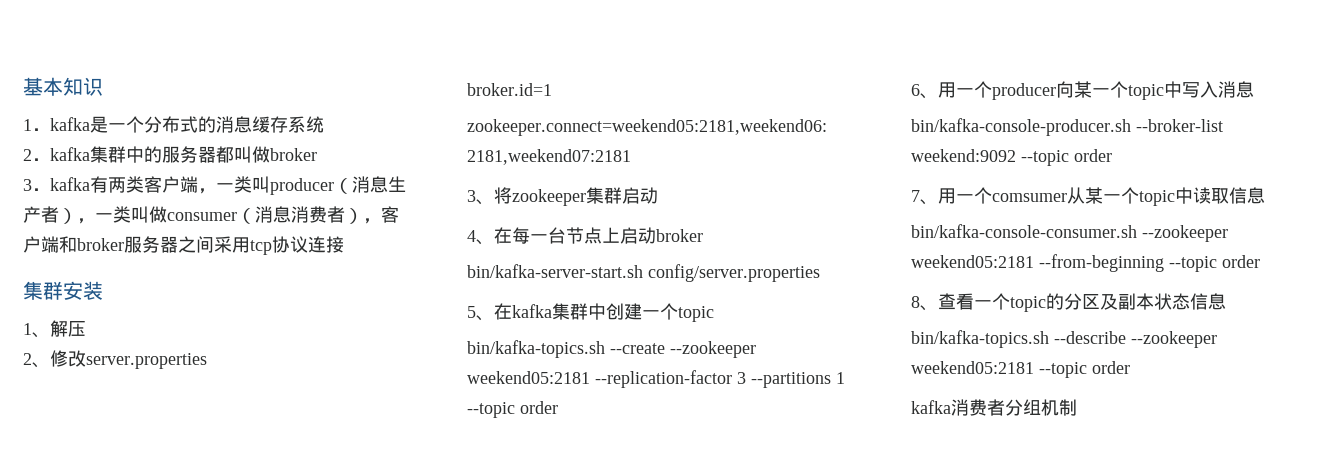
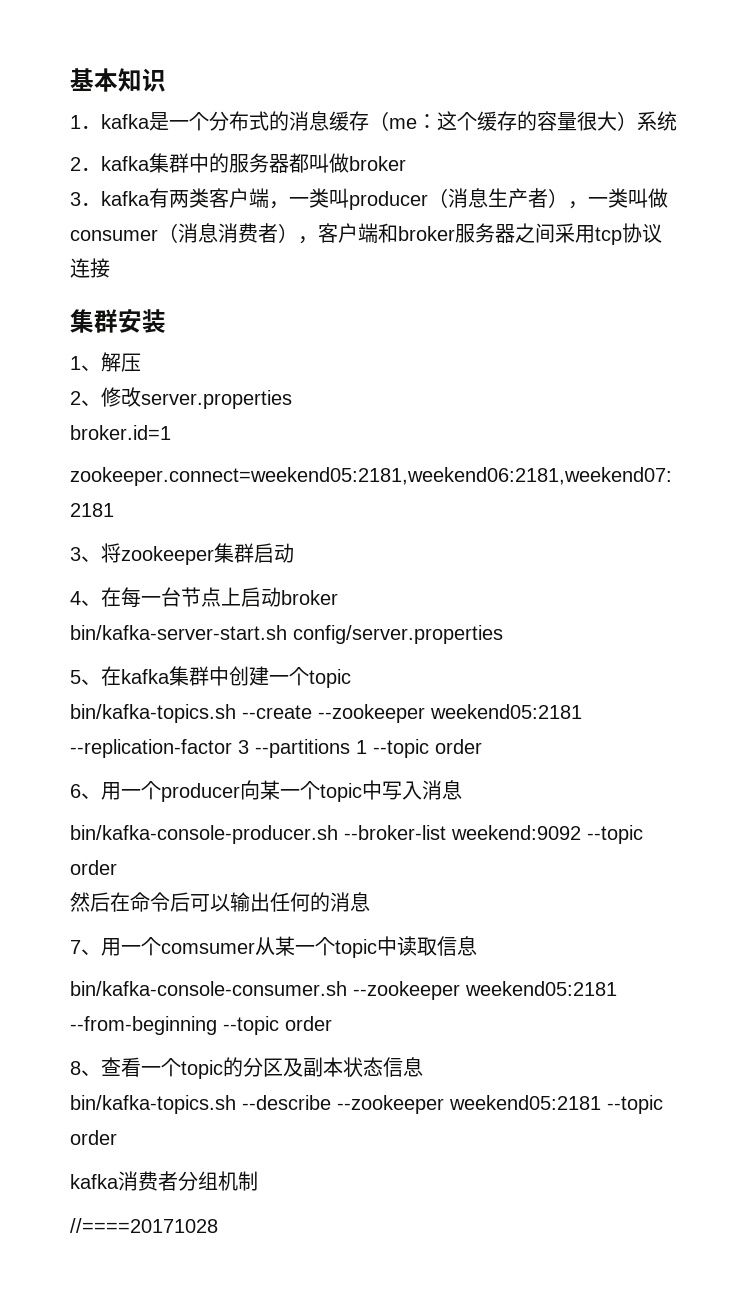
- 1．kafka是一个分布式的消息缓存系统
+ 1．kafka是一个分布式的消息缓存（me：这个缓存的容量很大）系统
+ 然后在命令后可以输出任何的消息
+ //====20171028

